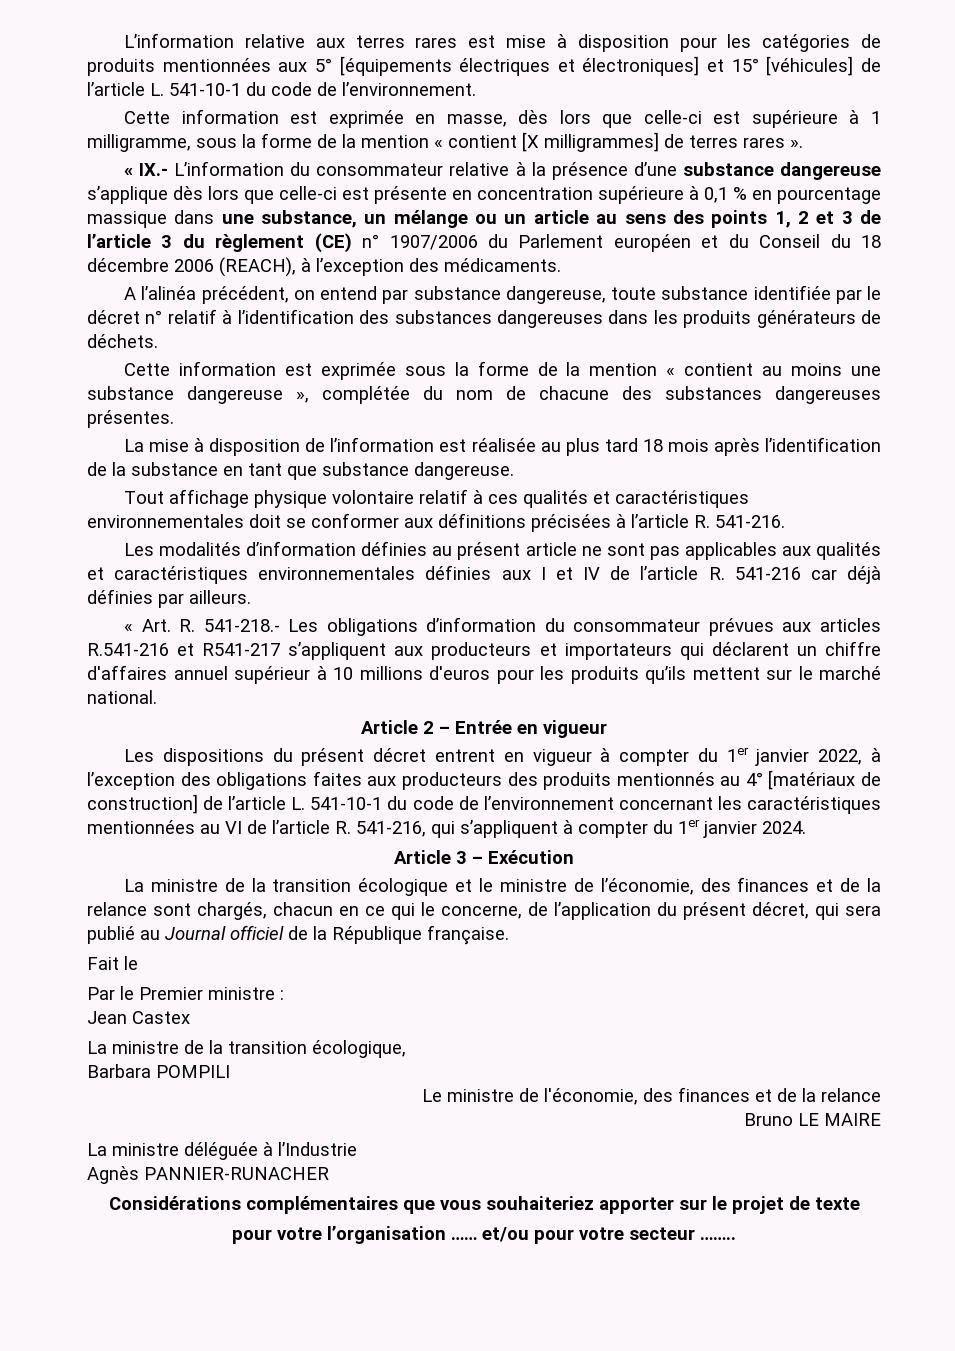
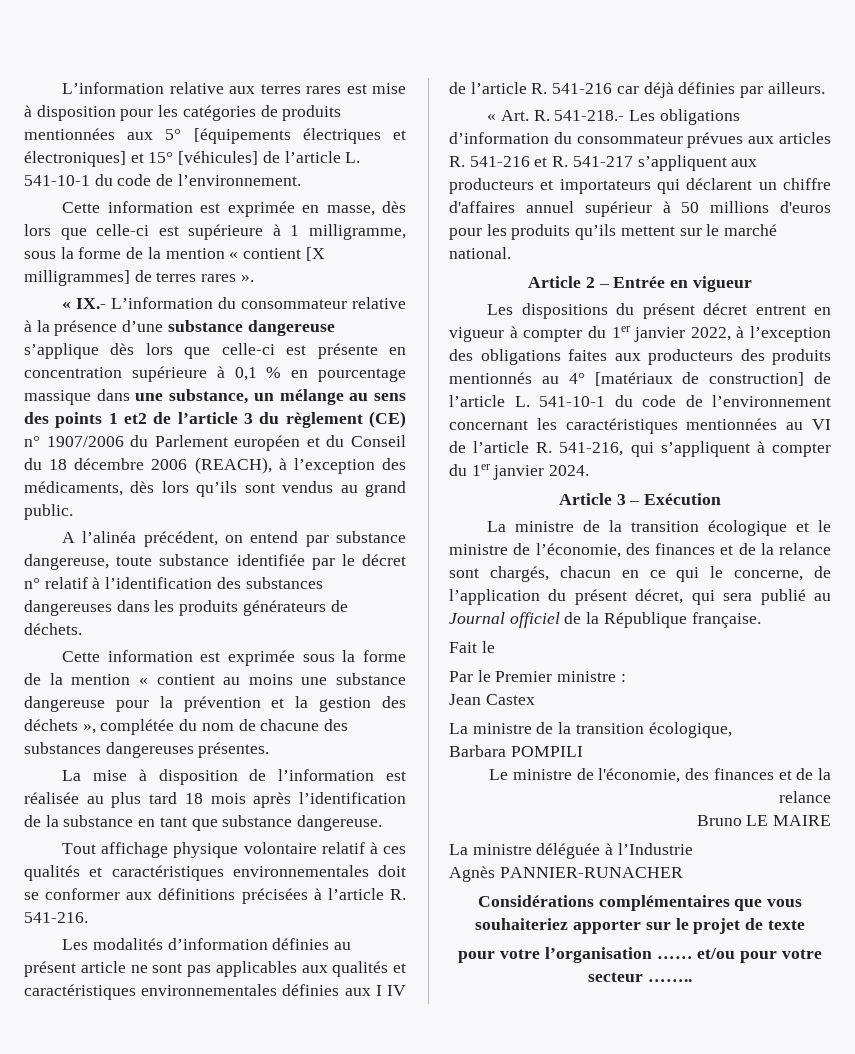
- « IX.- L’information du consommateur relative à la présence d’une substance dangereuse s’applique dès lors que celle-ci est présente en concentration supérieure à 0,1 % en pourcentage massique dans une substance, un mélange ou un article au sens des points 1, 2 et 3 de l’article 3 du règlement (CE) n° 1907/2006 du Parlement européen et du Conseil du 18 décembre 2006 (REACH), à l’exception des médicaments.
+ « IX.- L’information du consommateur relative à la présence d’une substance dangereuse s’applique dès lors que celle-ci est présente en concentration supérieure à 0,1 % en pourcentage massique dans une substance, un mélange au sens des points 1 et2 de l’article 3 du règlement (CE) n° 1907/2006 du Parlement européen et du Conseil du 18 décembre 2006 (REACH), à l’exception des médicaments, dès lors qu’ils sont vendus au grand public.
- Cette information est exprimée sous la forme de la mention « contient au moins une substance dangereuse », complétée du nom de chacune des substances dangereuses présentes.
+ Cette information est exprimée sous la forme de la mention « contient au moins une substance dangereuse pour la prévention et la gestion des déchets », complétée du nom de chacune des substances dangereuses présentes.
- Les modalités d’information définies au présent article ne sont pas applicables aux qualités et caractéristiques environnementales définies aux I et IV de l’article R. 541-216 car déjà définies par ailleurs.
+ Les modalités d’information définies au présent article ne sont pas applicables aux qualités et caractéristiques environnementales définies aux I IV de l’article R. 541-216 car déjà définies par ailleurs.
- « Art. R. 541-218.- Les obligations d’information du consommateur prévues aux articles R.541-216 et R541-217 s’appliquent aux producteurs et importateurs qui déclarent un chiffre d'affaires annuel supérieur à 10 millions d'euros pour les produits qu’ils mettent sur le marché national.
+ « Art. R. 541-218.- Les obligations d’information du consommateur prévues aux articles R. 541-216 et R. 541-217 s’appliquent aux producteurs et importateurs qui déclarent un chiffre d'affaires annuel supérieur à 50 millions d'euros pour les produits qu’ils mettent sur le marché national.

